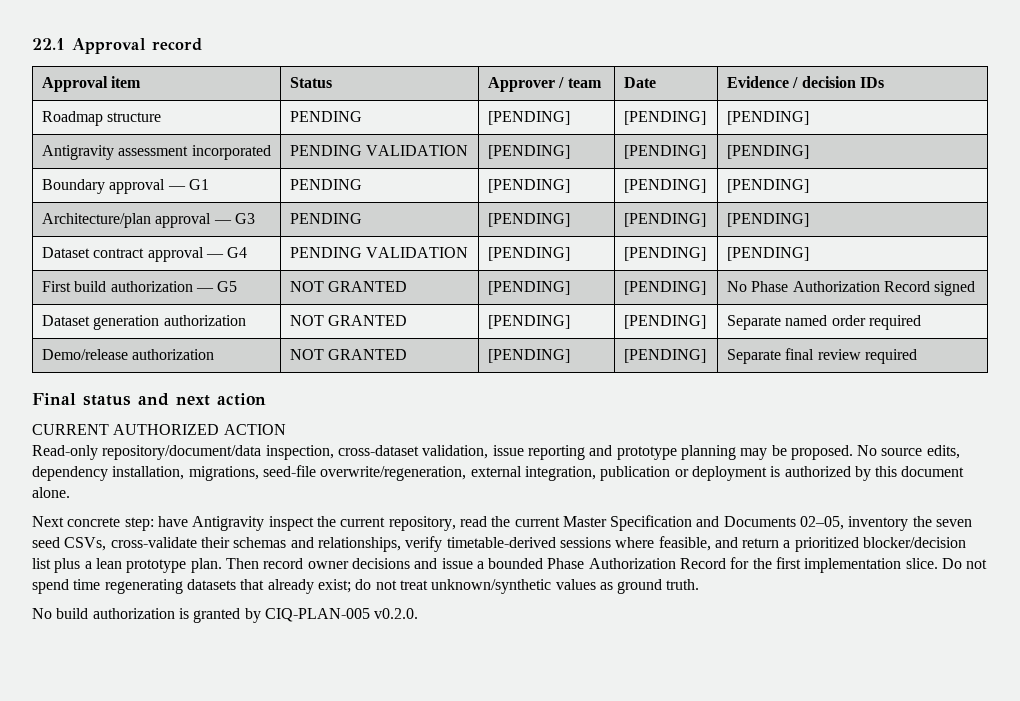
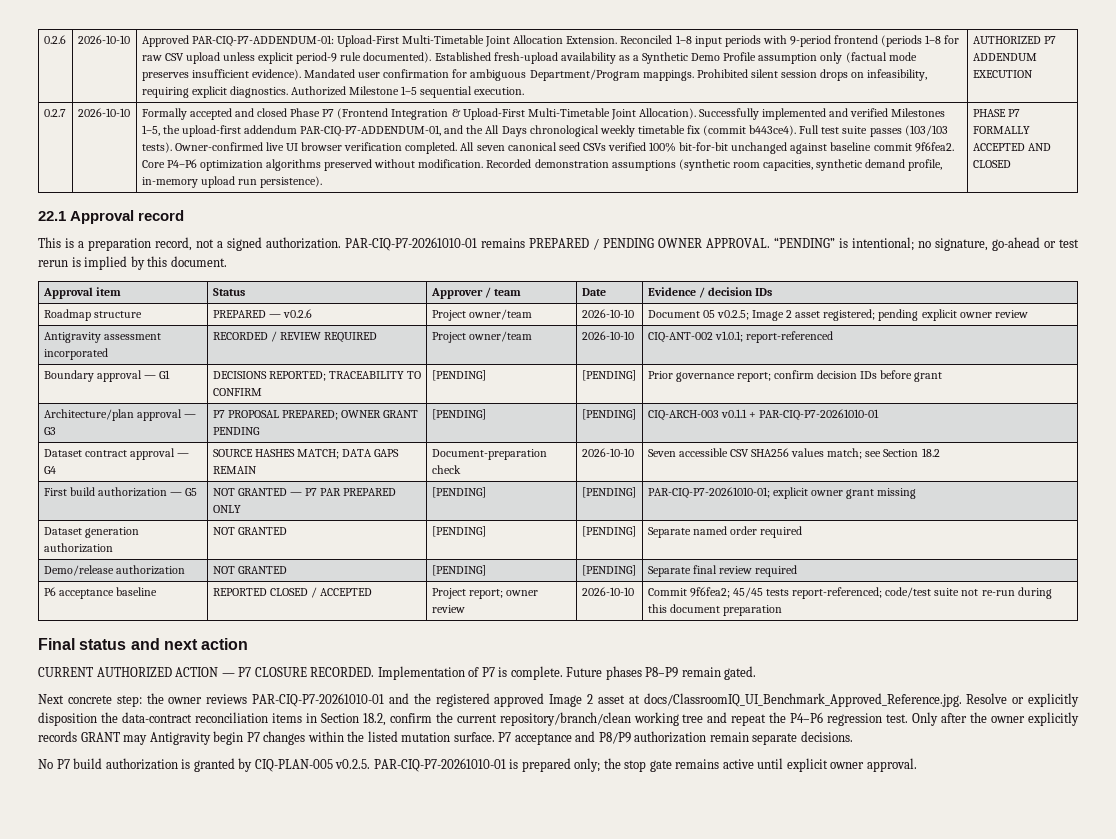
+ 0.2.6 | 2026-10-10 | Approved PAR-CIQ-P7-ADDENDUM-01: Upload-First Multi-Timetable Joint Allocation Extension. Reconciled 1–8 input periods with 9-period frontend (periods 1–8 for raw CSV upload unless explicit period-9 rule documented). Established fresh-upload availability as a Synthetic Demo Profile assumption only (factual mode preserves insufficient evidence). Mandated user confirmation for ambiguous Department/Program mappings. Prohibited silent session drops on infeasibility, requiring explicit diagnostics. Authorized Milestone 1–5 sequential execution. | AUTHORIZED P7 ADDENDUM EXECUTION
+ 0.2.7 | 2026-10-10 | Formally accepted and closed Phase P7 (Frontend Integration & Upload-First Multi-Timetable Joint Allocation). Successfully implemented and verified Milestones 1–5, the upload-first addendum PAR-CIQ-P7-ADDENDUM-01, and the All Days chronological weekly timetable fix (commit b443ce4). Full test suite passes (103/103 tests). Owner-confirmed live UI browser verification completed. All seven canonical seed CSVs verified 100% bit-for-bit unchanged against baseline commit 9f6fea2. Core P4–P6 optimization algorithms preserved without modification. Recorded demonstration assumptions (synthetic room capacities, synthetic demand profile, in-memory upload run persistence). | PHASE P7 FORMALLY ACCEPTED AND CLOSED
  22.1 Approval record
+ This is a preparation record, not a signed authorization. PAR-CIQ-P7-20261010-01 remains PREPARED / PENDING OWNER APPROVAL. “PENDING” is intentional; no signature, go-ahead or test rerun is implied by this document.
- Roadmap structure | PENDING | [PENDING] | [PENDING] | [PENDING]
- Antigravity assessment incorporated | PENDING VALIDATION | [PENDING] | [PENDING] | [PENDING]
- Boundary approval — G1 | PENDING | [PENDING] | [PENDING] | [PENDING]
- Architecture/plan approval — G3 | PENDING | [PENDING] | [PENDING] | [PENDING]
+ Roadmap structure | PREPARED — v0.2.6 | Project owner/team | 2026-10-10 | Document 05 v0.2.5; Image 2 asset registered; pending explicit owner review
+ Antigravity assessment incorporated | RECORDED / REVIEW REQUIRED | Project owner/team | 2026-10-10 | CIQ-ANT-002 v1.0.1; report-referenced
+ Boundary approval — G1 | DECISIONS REPORTED; TRACEABILITY TO CONFIRM | [PENDING] | [PENDING] | Prior governance report; confirm decision IDs before grant
+ Architecture/plan approval — G3 | P7 PROPOSAL PREPARED; OWNER GRANT PENDING | [PENDING] | [PENDING] | CIQ-ARCH-003 v0.1.1 + PAR-CIQ-P7-20261010-01
- Dataset contract approval — G4 | PENDING VALIDATION | [PENDING] | [PENDING] | [PENDING]
+ Dataset contract approval — G4 | SOURCE HASHES MATCH; DATA GAPS REMAIN | Document-preparation check | 2026-10-10 | Seven accessible CSV SHA256 values match; see Section 18.2
- First build authorization — G5 | NOT GRANTED | [PENDING] | [PENDING] | No Phase Authorization Record signed
+ First build authorization — G5 | NOT GRANTED — P7 PAR PREPARED ONLY | [PENDING] | [PENDING] | PAR-CIQ-P7-20261010-01; explicit owner grant missing
+ P6 acceptance baseline | REPORTED CLOSED / ACCEPTED | Project report; owner review | 2026-10-10 | Commit 9f6fea2; 45/45 tests report-referenced; code/test suite not re-run during this document preparation
- CURRENT AUTHORIZED ACTION
- Read-only repository/document/data inspection, cross-dataset validation, issue reporting and prototype planning may be proposed. No source edits, dependency installation, migrations, seed-file overwrite/regeneration, external integration, publication or deployment is authorized by this document alone.
- Next concrete step: have Antigravity inspect the current repository, read the current Master Specification and Documents 02–05, inventory the seven seed CSVs, cross-validate their schemas and relationships, verify timetable-derived sessions where feasible, and return a prioritized blocker/decision list plus a lean prototype plan. Then record owner decisions and issue a bounded Phase Authorization Record for the first implementation slice. Do not spend time regenerating datasets that already exist; do not treat unknown/synthetic values as ground truth.
- No build authorization is granted by CIQ-PLAN-005 v0.2.0.
+ CURRENT AUTHORIZED ACTION — P7 CLOSURE RECORDED. Implementation of P7 is complete. Future phases P8–P9 remain gated.
+ Next concrete step: the owner reviews PAR-CIQ-P7-20261010-01 and the registered approved Image 2 asset at docs/ClassroomIQ_UI_Benchmark_Approved_Reference.jpg. Resolve or explicitly disposition the data-contract reconciliation items in Section 18.2, confirm the current repository/branch/clean working tree and repeat the P4–P6 regression test. Only after the owner explicitly records GRANT may Antigravity begin P7 changes within the listed mutation surface. P7 acceptance and P8/P9 authorization remain separate decisions.
+ No P7 build authorization is granted by CIQ-PLAN-005 v0.2.5. PAR-CIQ-P7-20261010-01 is prepared only; the stop gate remains active until explicit owner approval.

